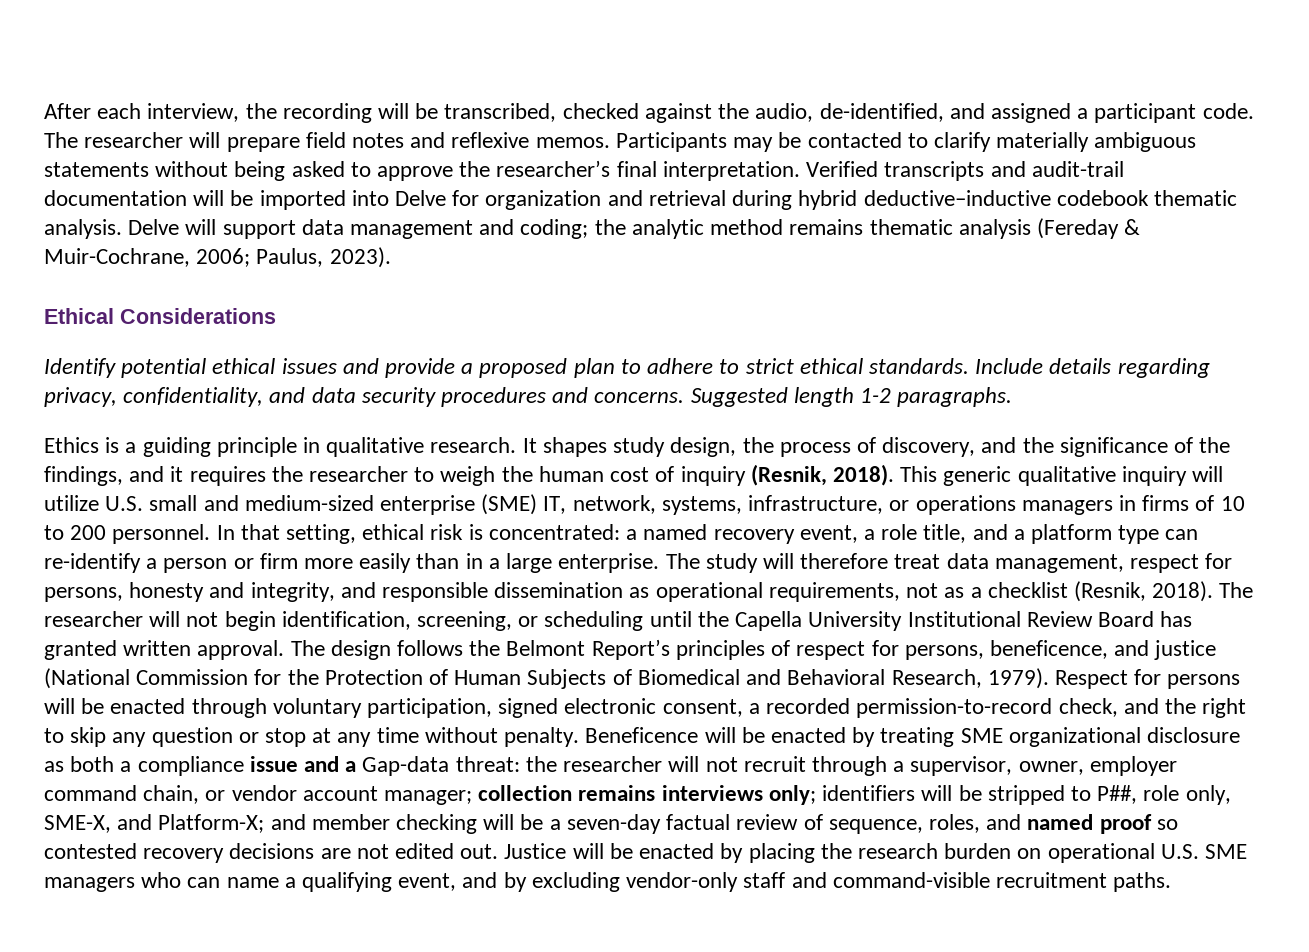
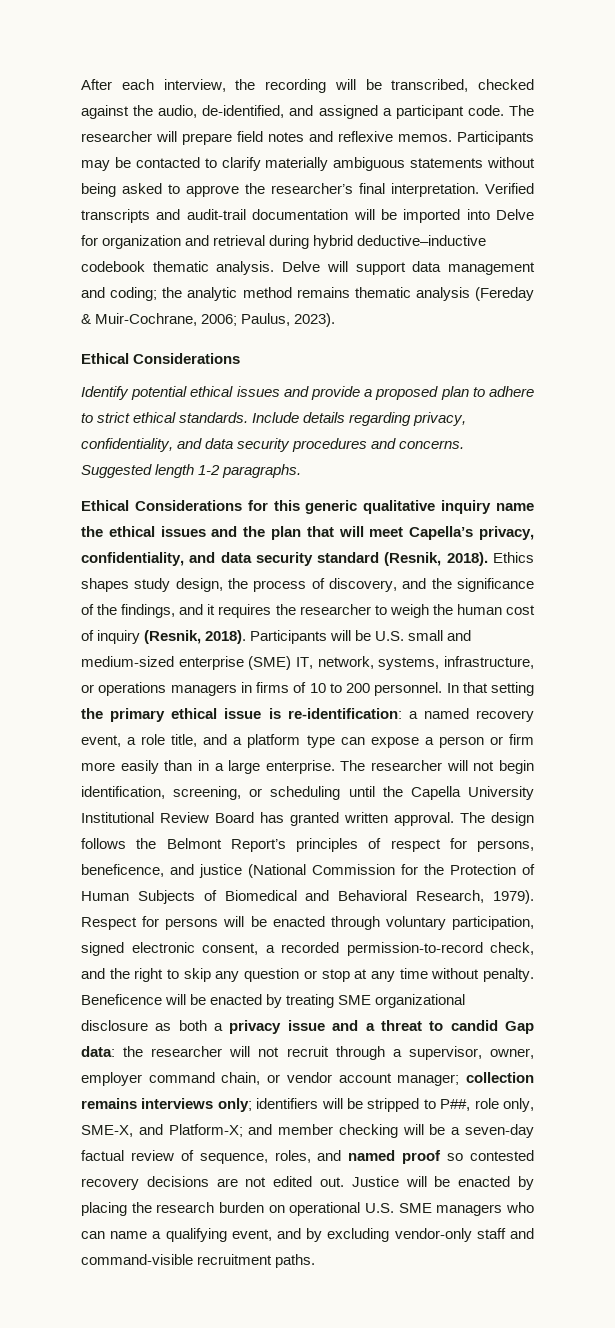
- Ethics is a guiding principle in qualitative research. It shapes study design, the process of discovery, and the significance of the findings, and it requires the researcher to weigh the human cost of inquiry (Resnik, 2018).
+ Ethical Considerations for this generic qualitative inquiry name the ethical issues and the plan that will meet Capella’s privacy, confidentiality, and data security standard (Resnik, 2018). Ethics shapes study design, the process of discovery, and the significance of the findings, and it requires the researcher to weigh the human cost of inquiry (Resnik, 2018).
- This generic qualitative inquiry will utilize U.S. small and medium-sized enterprise (SME) IT, network, systems, infrastructure, or operations managers in firms of 10 to 200 personnel.
+ Participants will be U.S. small and medium-sized enterprise (SME) IT, network, systems, infrastructure, or operations managers in firms of 10 to 200 personnel.
- In that setting, ethical risk is concentrated: a named recovery event, a role title, and a platform type can re-identify a person or firm more easily than in a large enterprise.
+ In that setting the primary ethical issue is re-identification: a named recovery event, a role title, and a platform type can expose a person or firm more easily than in a large enterprise.
- The study will therefore treat data management, respect for persons, honesty and integrity, and responsible dissemination as operational requirements, not as a checklist (Resnik, 2018). The researcher will not begin identification, screening, or scheduling until the Capella University Institutional Review Board has granted written approval.
+ The researcher will not begin identification, screening, or scheduling until the Capella University Institutional Review Board has granted written approval.
- Beneficence will be enacted by treating SME organizational disclosure as both a compliance issue and a Gap-data threat:
+ Beneficence will be enacted by treating SME organizational disclosure as both a privacy issue and a threat to candid Gap data:

